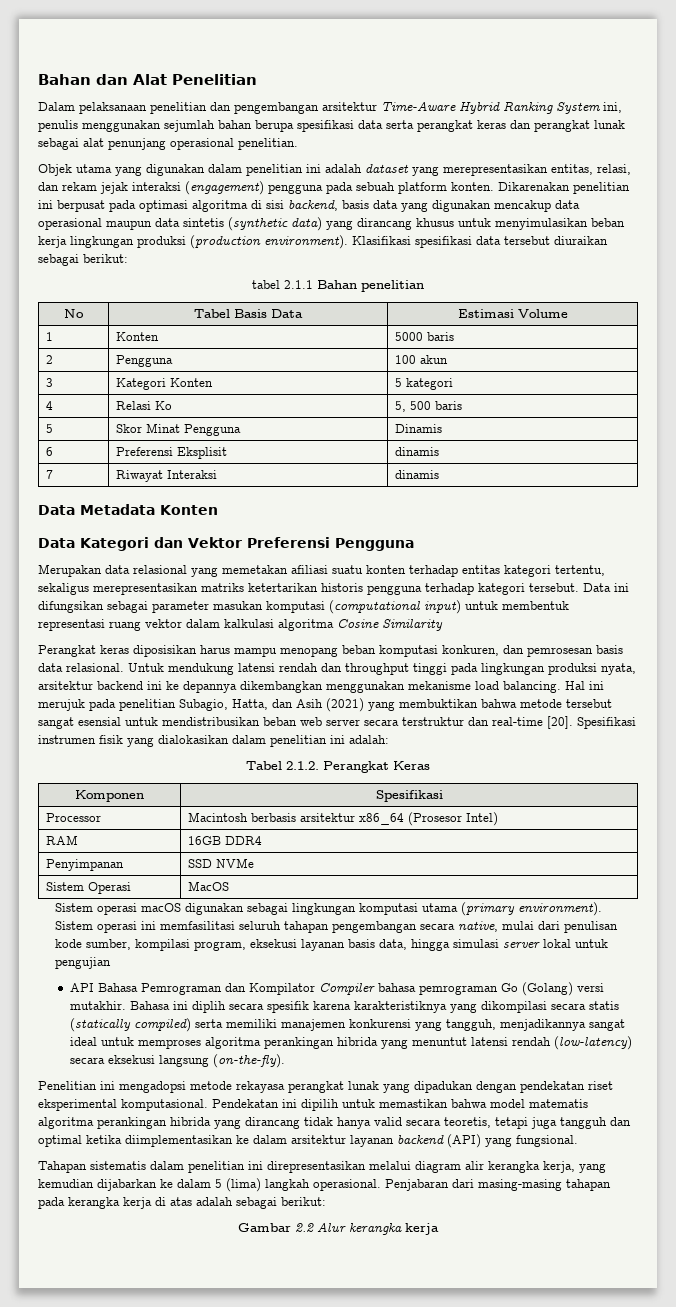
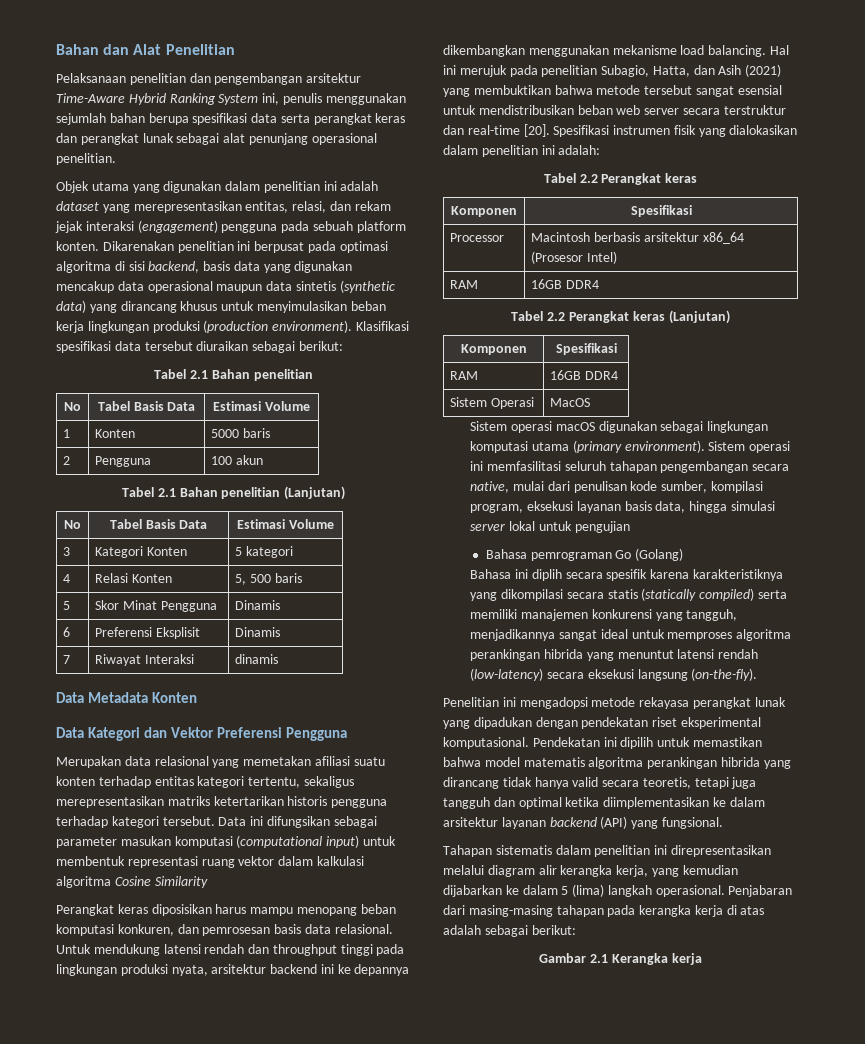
- Dalam pelaksanaan penelitian dan pengembangan arsitektur Time-Aware Hybrid Ranking System ini, penulis menggunakan sejumlah bahan berupa spesifikasi data serta perangkat keras dan perangkat lunak sebagai alat penunjang operasional penelitian.
+ Pelaksanaan penelitian dan pengembangan arsitektur Time-Aware Hybrid Ranking System ini, penulis menggunakan sejumlah bahan berupa spesifikasi data serta perangkat keras dan perangkat lunak sebagai alat penunjang operasional penelitian.
  Klasifikasi spesifikasi data tersebut diuraikan sebagai berikut:
- tabel 2.1.1 Bahan penelitian
+ Tabel 2.1 Bahan penelitian
+ Tabel 2.1 Bahan penelitian (Lanjutan)
+ No | Tabel Basis Data | Estimasi Volume
- 4 | Relasi Ko | 5, 500 baris
+ 4 | Relasi Konten | 5, 500 baris
- 6 | Preferensi Eksplisit | dinamis
+ 6 | Preferensi Eksplisit | Dinamis
  Spesifikasi instrumen fisik yang dialokasikan dalam penelitian ini adalah:
- Tabel 2.1.2. Perangkat Keras
+ Tabel 2.2 Perangkat keras
- Penyimpanan | SSD NVMe
+ Tabel 2.2 Perangkat keras (Lanjutan)
+ Komponen | Spesifikasi
+ RAM | 16GB DDR4
- API Bahasa Pemrograman dan Kompilator Compiler bahasa pemrograman Go (Golang) versi mutakhir. Bahasa ini diplih secara spesifik karena karakteristiknya yang dikompilasi secara statis (statically compiled) serta memiliki manajemen konkurensi yang tangguh, menjadikannya sangat ideal untuk memproses algoritma perankingan hibrida yang menuntut latensi rendah (low-latency) secara eksekusi langsung (on-the-fly).
+ Bahasa pemrograman Go (Golang)
+ Bahasa ini diplih secara spesifik karena karakteristiknya yang dikompilasi secara statis (statically compiled) serta memiliki manajemen konkurensi yang tangguh, menjadikannya sangat ideal untuk memproses algoritma perankingan hibrida yang menuntut latensi rendah (low-latency) secara eksekusi langsung (on-the-fly).
- Gambar 2.2 Alur kerangka kerja
+ Gambar 2.1 Kerangka kerja

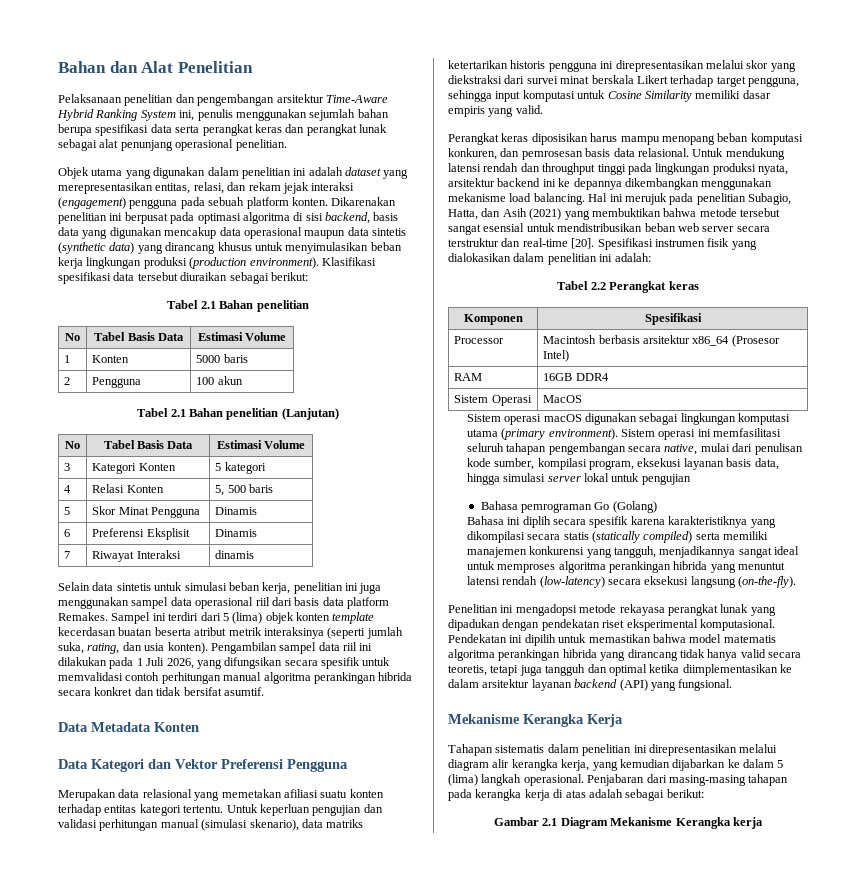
+ Selain data sintetis untuk simulasi beban kerja, penelitian ini juga menggunakan sampel data operasional riil dari basis data platform Remakes. Sampel ini terdiri dari 5 (lima) objek konten template kecerdasan buatan beserta atribut metrik interaksinya (seperti jumlah suka, rating, dan usia konten). Pengambilan sampel data riil ini dilakukan pada 1 Juli 2026, yang difungsikan secara spesifik untuk memvalidasi contoh perhitungan manual algoritma perankingan hibrida secara konkret dan tidak bersifat asumtif.
- Merupakan data relasional yang memetakan afiliasi suatu konten terhadap entitas kategori tertentu, sekaligus merepresentasikan matriks ketertarikan historis pengguna terhadap kategori tersebut. Data ini difungsikan sebagai parameter masukan komputasi (computational input) untuk membentuk representasi ruang vektor dalam kalkulasi algoritma Cosine Similarity
+ Merupakan data relasional yang memetakan afiliasi suatu konten terhadap entitas kategori tertentu. Untuk keperluan pengujian dan validasi perhitungan manual (simulasi skenario), data matriks ketertarikan historis pengguna ini direpresentasikan melalui skor yang diekstraksi dari survei minat berskala Likert terhadap target pengguna, sehingga input komputasi untuk Cosine Similarity memiliki dasar empiris yang valid.
- Tabel 2.2 Perangkat keras (Lanjutan)
- Komponen | Spesifikasi
- RAM | 16GB DDR4
+ Mekanisme Kerangka Kerja
- Gambar 2.1 Kerangka kerja
+ Gambar 2.1 Diagram Mekanisme Kerangka kerja

